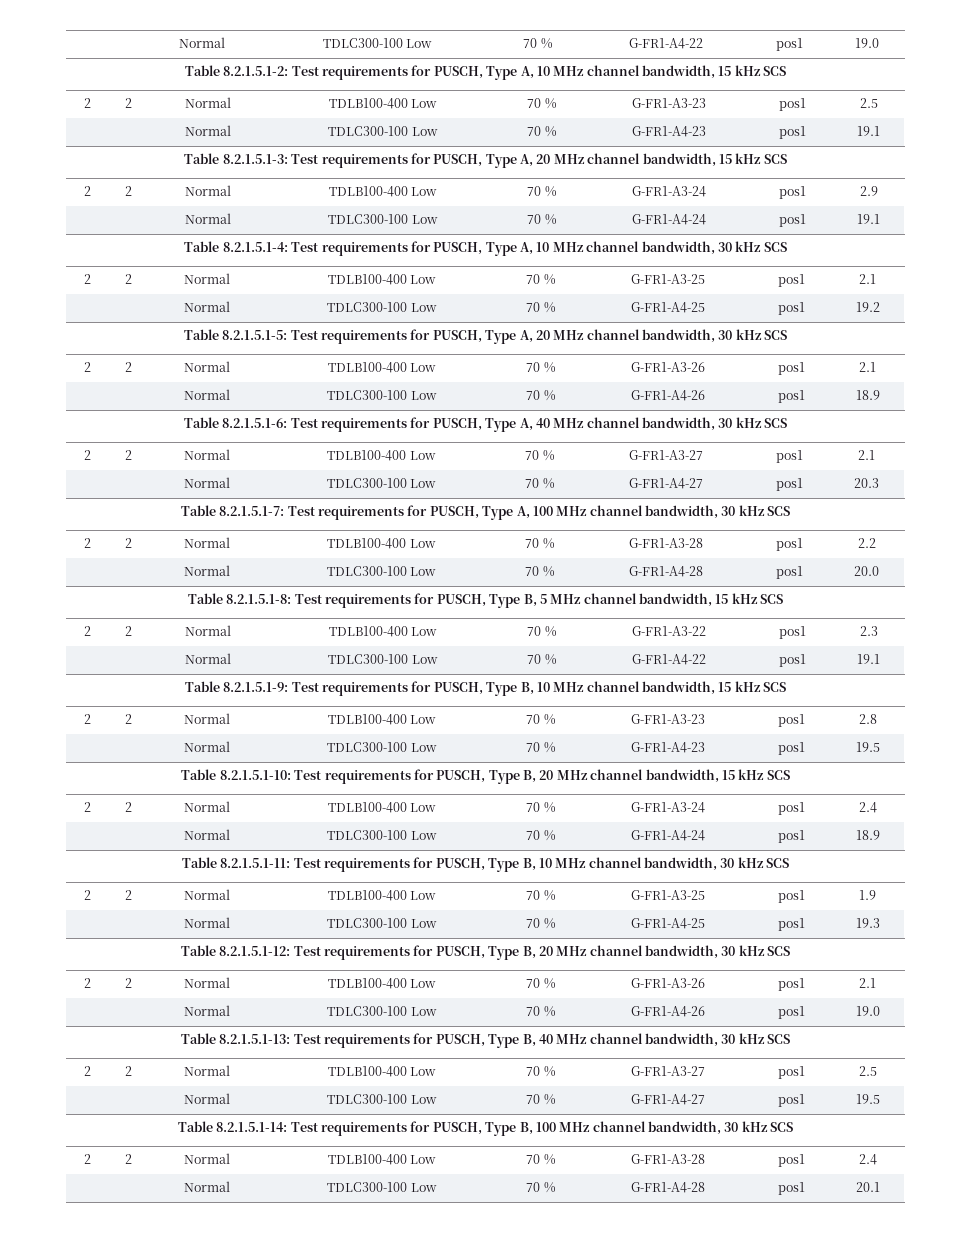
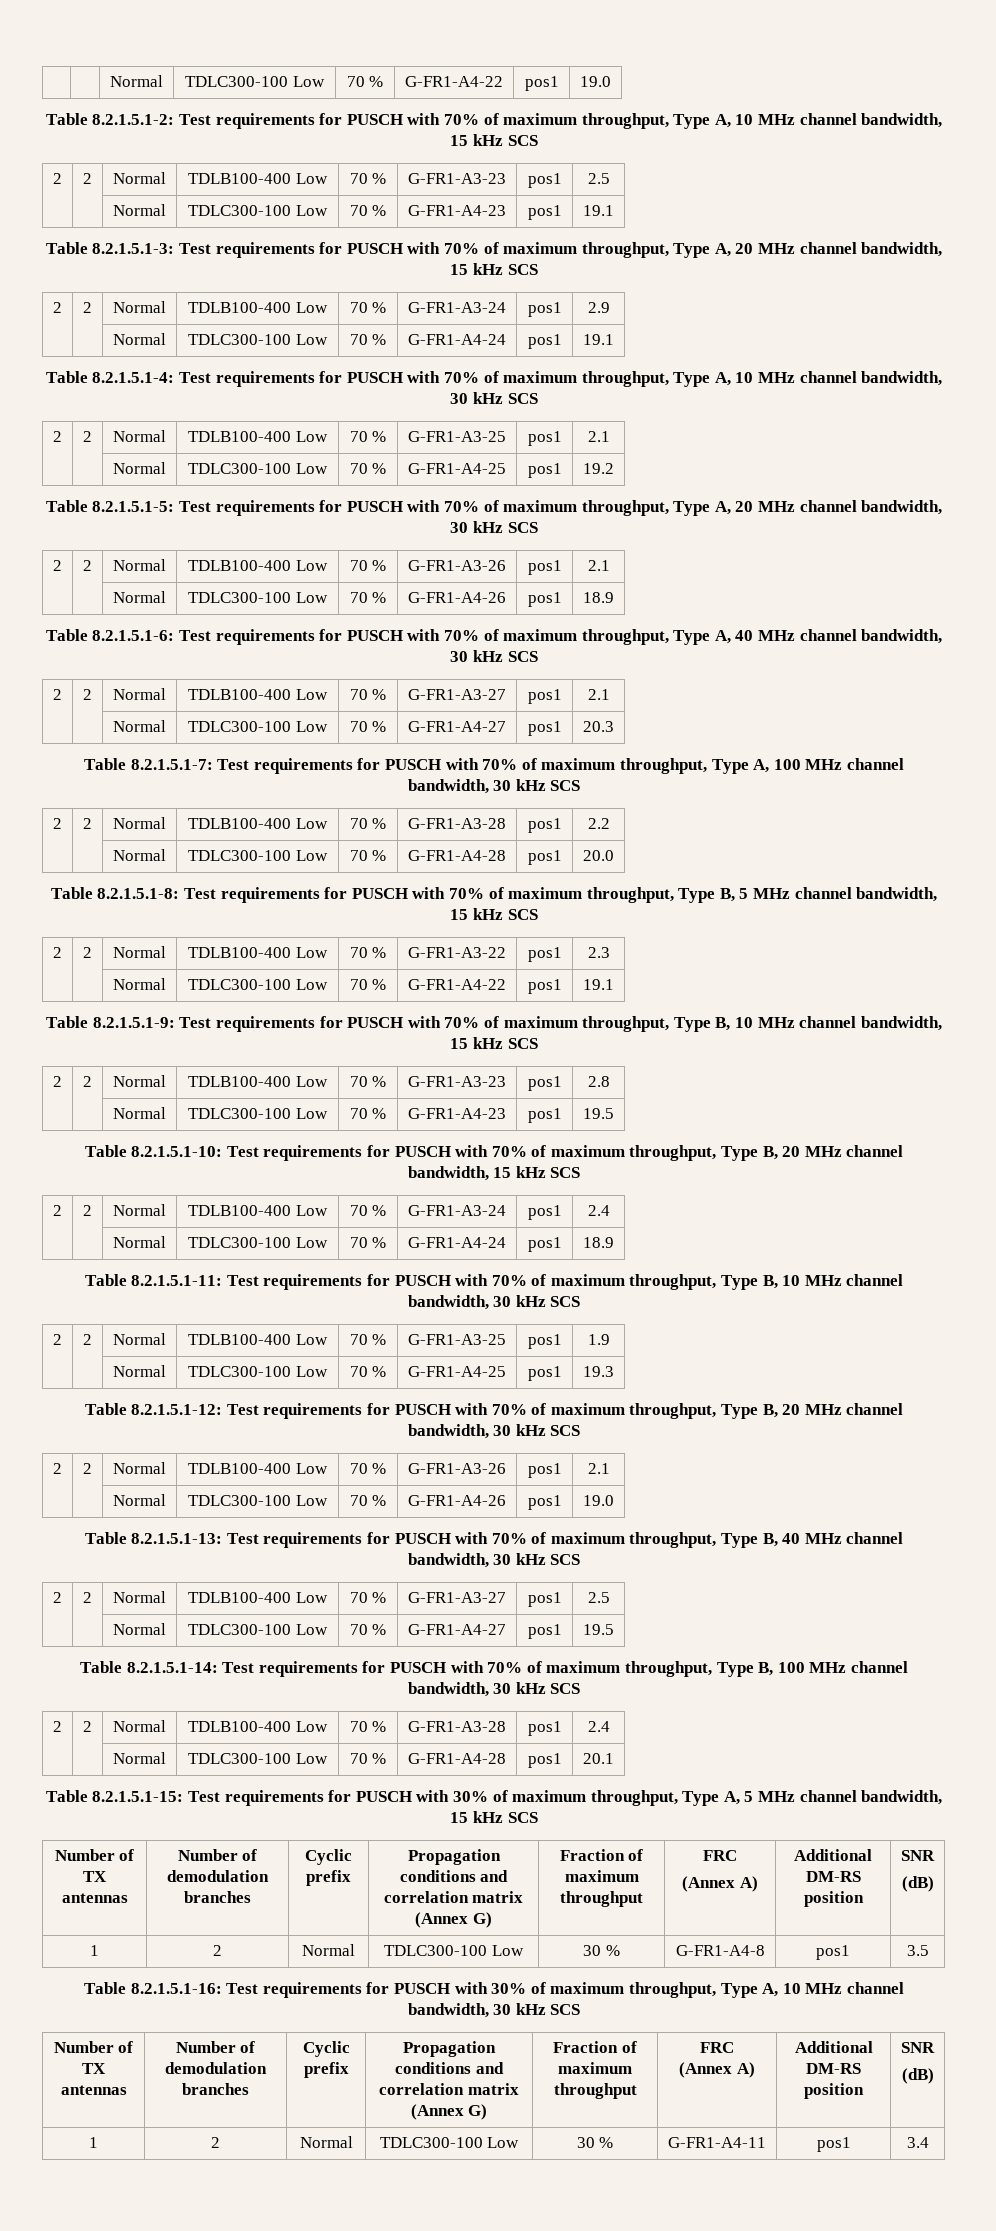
- Table 8.2.1.5.1-2: Test requirements for PUSCH, Type A, 10 MHz channel bandwidth, 15 kHz SCS
+ Table 8.2.1.5.1-2: Test requirements for PUSCH with 70% of maximum throughput, Type A, 10 MHz channel bandwidth, 15 kHz SCS
- Table 8.2.1.5.1-3: Test requirements for PUSCH, Type A, 20 MHz channel bandwidth, 15 kHz SCS
+ Table 8.2.1.5.1-3: Test requirements for PUSCH with 70% of maximum throughput, Type A, 20 MHz channel bandwidth, 15 kHz SCS
- Table 8.2.1.5.1-4: Test requirements for PUSCH, Type A, 10 MHz channel bandwidth, 30 kHz SCS
+ Table 8.2.1.5.1-4: Test requirements for PUSCH with 70% of maximum throughput, Type A, 10 MHz channel bandwidth, 30 kHz SCS
- Table 8.2.1.5.1-5: Test requirements for PUSCH, Type A, 20 MHz channel bandwidth, 30 kHz SCS
+ Table 8.2.1.5.1-5: Test requirements for PUSCH with 70% of maximum throughput, Type A, 20 MHz channel bandwidth, 30 kHz SCS
- Table 8.2.1.5.1-6: Test requirements for PUSCH, Type A, 40 MHz channel bandwidth, 30 kHz SCS
+ Table 8.2.1.5.1-6: Test requirements for PUSCH with 70% of maximum throughput, Type A, 40 MHz channel bandwidth, 30 kHz SCS
- Table 8.2.1.5.1-7: Test requirements for PUSCH, Type A, 100 MHz channel bandwidth, 30 kHz SCS
+ Table 8.2.1.5.1-7: Test requirements for PUSCH with 70% of maximum throughput, Type A, 100 MHz channel bandwidth, 30 kHz SCS
- Table 8.2.1.5.1-8: Test requirements for PUSCH, Type B, 5 MHz channel bandwidth, 15 kHz SCS
+ Table 8.2.1.5.1-8: Test requirements for PUSCH with 70% of maximum throughput, Type B, 5 MHz channel bandwidth, 15 kHz SCS
- Table 8.2.1.5.1-9: Test requirements for PUSCH, Type B, 10 MHz channel bandwidth, 15 kHz SCS
+ Table 8.2.1.5.1-9: Test requirements for PUSCH with 70% of maximum throughput, Type B, 10 MHz channel bandwidth, 15 kHz SCS
- Table 8.2.1.5.1-10: Test requirements for PUSCH, Type B, 20 MHz channel bandwidth, 15 kHz SCS
+ Table 8.2.1.5.1-10: Test requirements for PUSCH with 70% of maximum throughput, Type B, 20 MHz channel bandwidth, 15 kHz SCS
- Table 8.2.1.5.1-11: Test requirements for PUSCH, Type B, 10 MHz channel bandwidth, 30 kHz SCS
+ Table 8.2.1.5.1-11: Test requirements for PUSCH with 70% of maximum throughput, Type B, 10 MHz channel bandwidth, 30 kHz SCS
- Table 8.2.1.5.1-12: Test requirements for PUSCH, Type B, 20 MHz channel bandwidth, 30 kHz SCS
+ Table 8.2.1.5.1-12: Test requirements for PUSCH with 70% of maximum throughput, Type B, 20 MHz channel bandwidth, 30 kHz SCS
- Table 8.2.1.5.1-13: Test requirements for PUSCH, Type B, 40 MHz channel bandwidth, 30 kHz SCS
+ Table 8.2.1.5.1-13: Test requirements for PUSCH with 70% of maximum throughput, Type B, 40 MHz channel bandwidth, 30 kHz SCS
- Table 8.2.1.5.1-14: Test requirements for PUSCH, Type B, 100 MHz channel bandwidth, 30 kHz SCS
+ Table 8.2.1.5.1-14: Test requirements for PUSCH with 70% of maximum throughput, Type B, 100 MHz channel bandwidth, 30 kHz SCS
+ Table 8.2.1.5.1-15: Test requirements for PUSCH with 30% of maximum throughput, Type A, 5 MHz channel bandwidth, 15 kHz SCS
+ Number of TX antennas | Number of demodulation branches | Cyclic prefix | Propagation conditions and correlation matrix (Annex G) | Fraction of maximum throughput | FRC
+ (Annex A) | Additional DM-RS position | SNR
+ (dB)
+ 1 | 2 | Normal | TDLC300-100 Low | 30 % | G-FR1-A4-8 | pos1 | 3.5
+ Table 8.2.1.5.1-16: Test requirements for PUSCH with 30% of maximum throughput, Type A, 10 MHz channel bandwidth, 30 kHz SCS
+ Number of TX antennas | Number of demodulation branches | Cyclic prefix | Propagation conditions and correlation matrix (Annex G) | Fraction of maximum throughput | FRC
+ (Annex A) | Additional DM-RS position | SNR
+ (dB)
+ 1 | 2 | Normal | TDLC300-100 Low | 30 % | G-FR1-A4-11 | pos1 | 3.4

